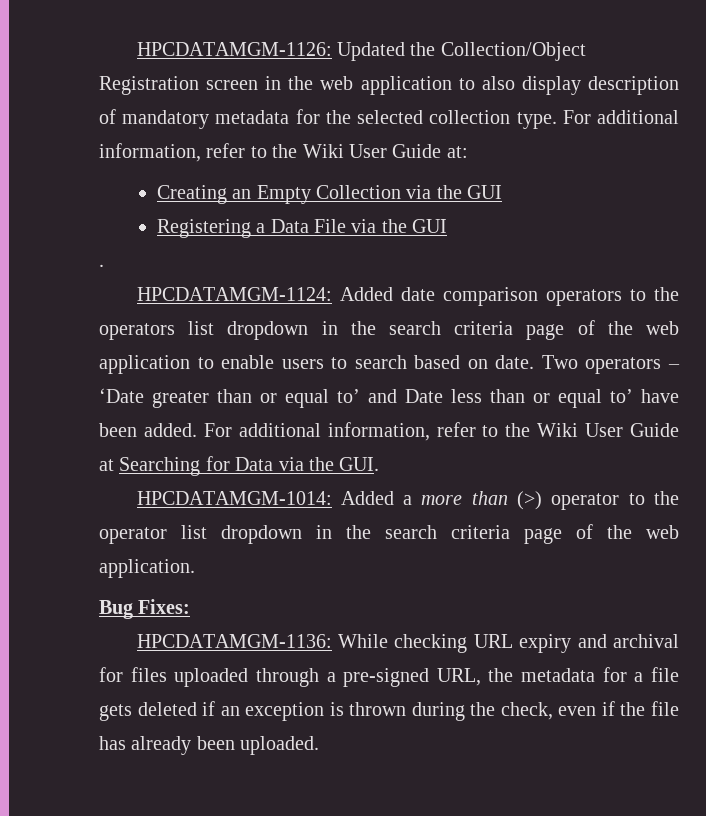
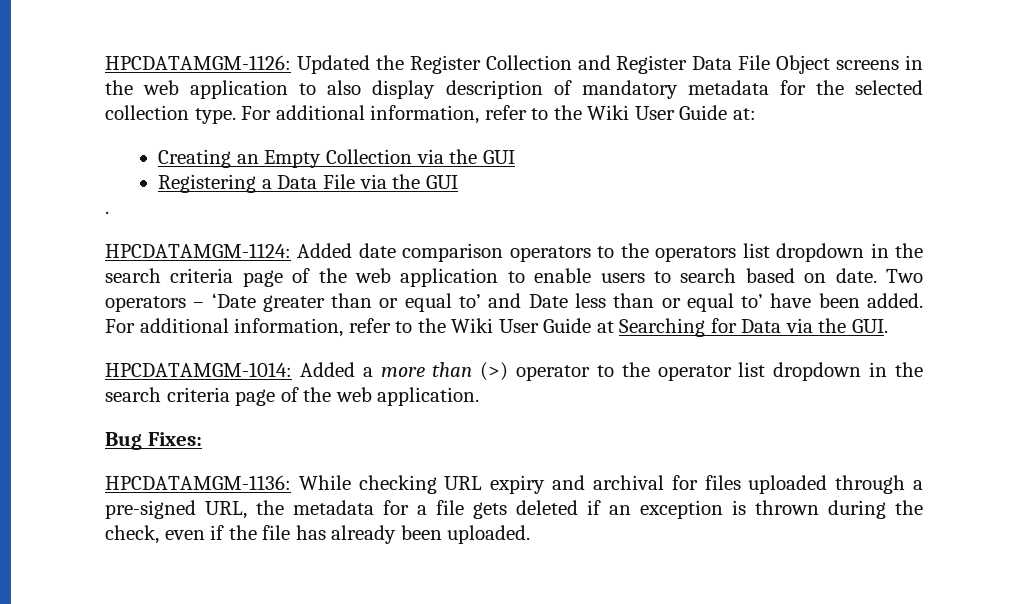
- HPCDATAMGM-1126: Updated the Collection/Object Registration screen in the web application to also display description of mandatory metadata for the selected collection type.
+ HPCDATAMGM-1126: Updated the Register Collection and Register Data File Object screens in the web application to also display description of mandatory metadata for the selected collection type.

